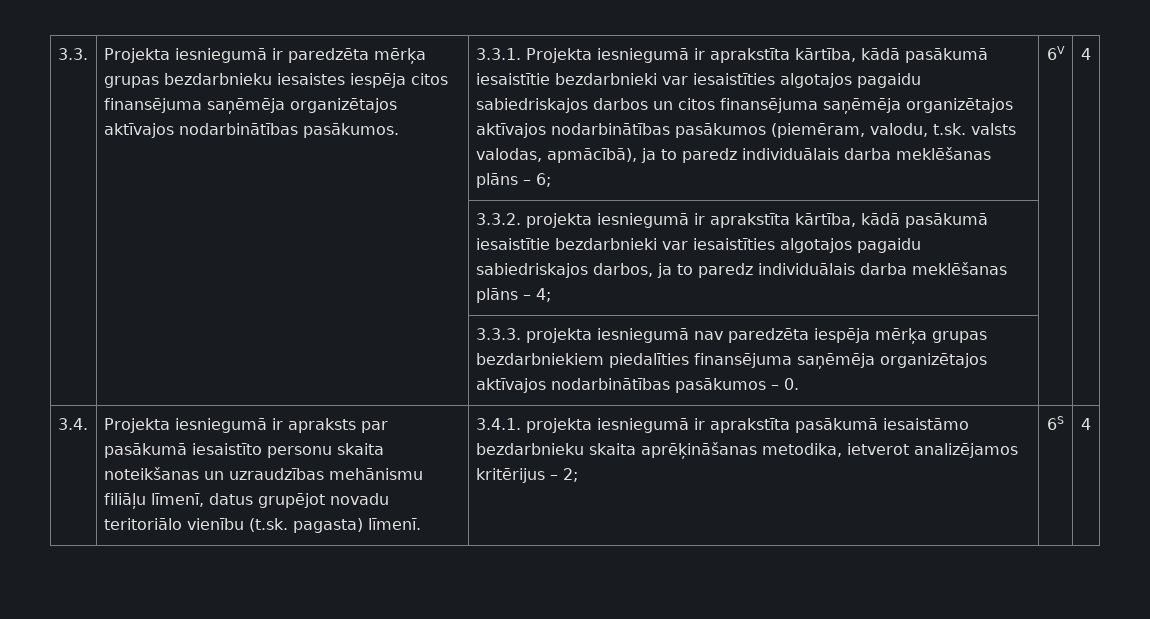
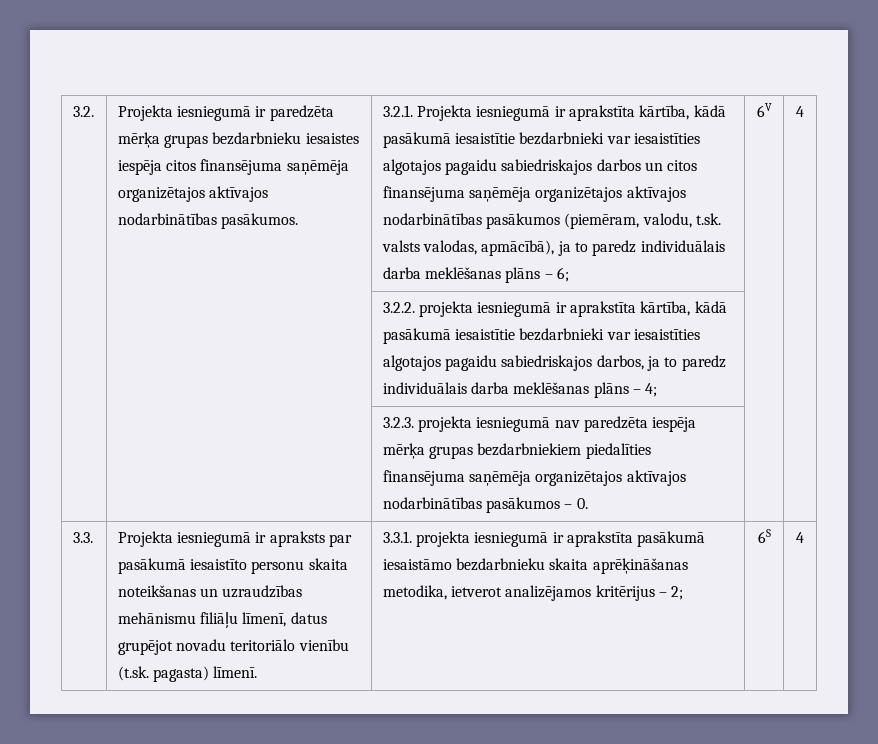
- 3.3.
+ 3.2.
- 3.3.1. Projekta iesniegumā ir aprakstīta kārtība, kādā pasākumā iesaistītie bezdarbnieki var iesaistīties algotajos pagaidu sabiedriskajos darbos un citos finansējuma saņēmēja organizētajos aktīvajos nodarbinātības pasākumos (piemēram, valodu, t.sk. valsts valodas, apmācībā), ja to paredz individuālais darba meklēšanas plāns – 6;
+ 3.2.1. Projekta iesniegumā ir aprakstīta kārtība, kādā pasākumā iesaistītie bezdarbnieki var iesaistīties algotajos pagaidu sabiedriskajos darbos un citos finansējuma saņēmēja organizētajos aktīvajos nodarbinātības pasākumos (piemēram, valodu, t.sk. valsts valodas, apmācībā), ja to paredz individuālais darba meklēšanas plāns – 6;
- | | 3.3.2. projekta iesniegumā ir aprakstīta kārtība, kādā pasākumā iesaistītie bezdarbnieki var iesaistīties algotajos pagaidu sabiedriskajos darbos, ja to paredz individuālais darba meklēšanas plāns – 4; | |
+ | | 3.2.2. projekta iesniegumā ir aprakstīta kārtība, kādā pasākumā iesaistītie bezdarbnieki var iesaistīties algotajos pagaidu sabiedriskajos darbos, ja to paredz individuālais darba meklēšanas plāns – 4; | |
- | | 3.3.3. projekta iesniegumā nav paredzēta iespēja mērķa grupas bezdarbniekiem piedalīties finansējuma saņēmēja organizētajos aktīvajos nodarbinātības pasākumos – 0. | |
+ | | 3.2.3. projekta iesniegumā nav paredzēta iespēja mērķa grupas bezdarbniekiem piedalīties finansējuma saņēmēja organizētajos aktīvajos nodarbinātības pasākumos – 0. | |
- 3.4.
+ 3.3.
- 3.4.1. projekta iesniegumā ir aprakstīta pasākumā iesaistāmo bezdarbnieku skaita aprēķināšanas metodika, ietverot analizējamos kritērijus – 2;
+ 3.3.1. projekta iesniegumā ir aprakstīta pasākumā iesaistāmo bezdarbnieku skaita aprēķināšanas metodika, ietverot analizējamos kritērijus – 2;

